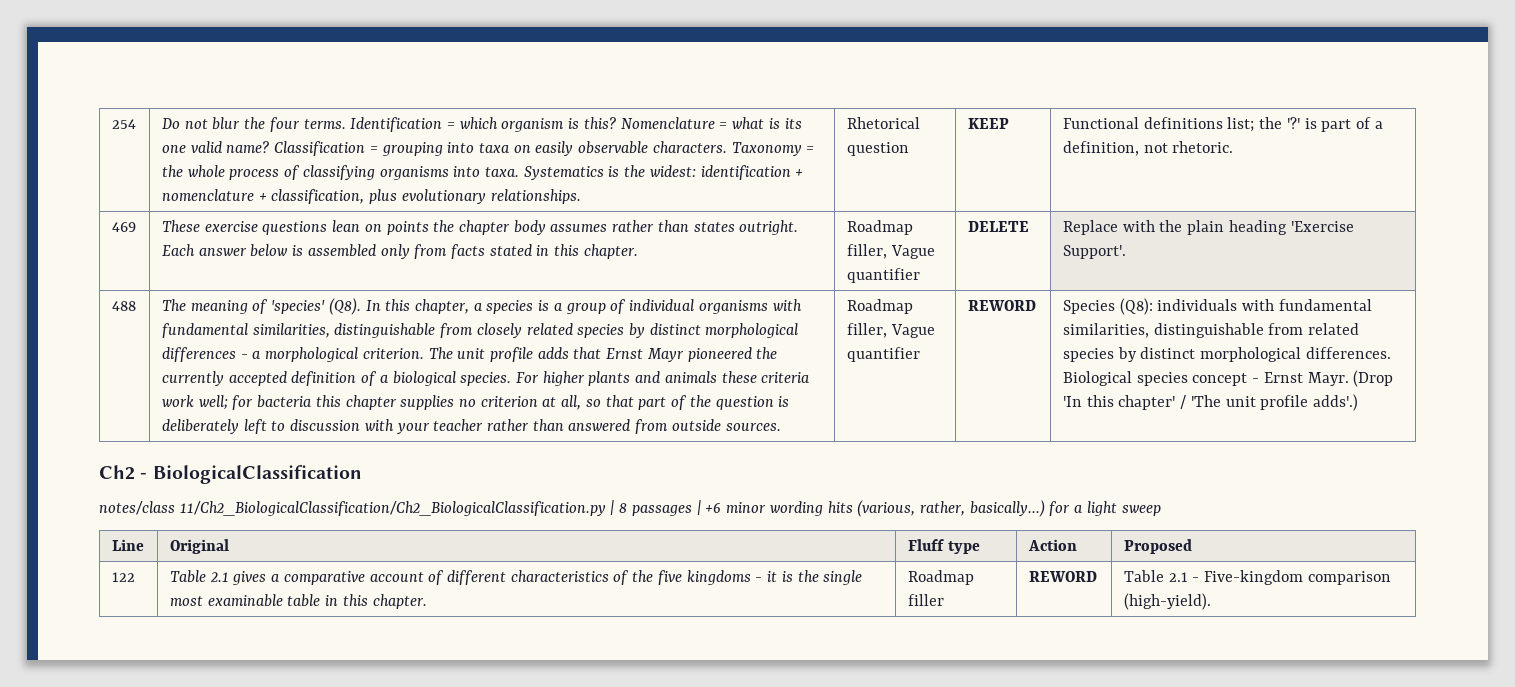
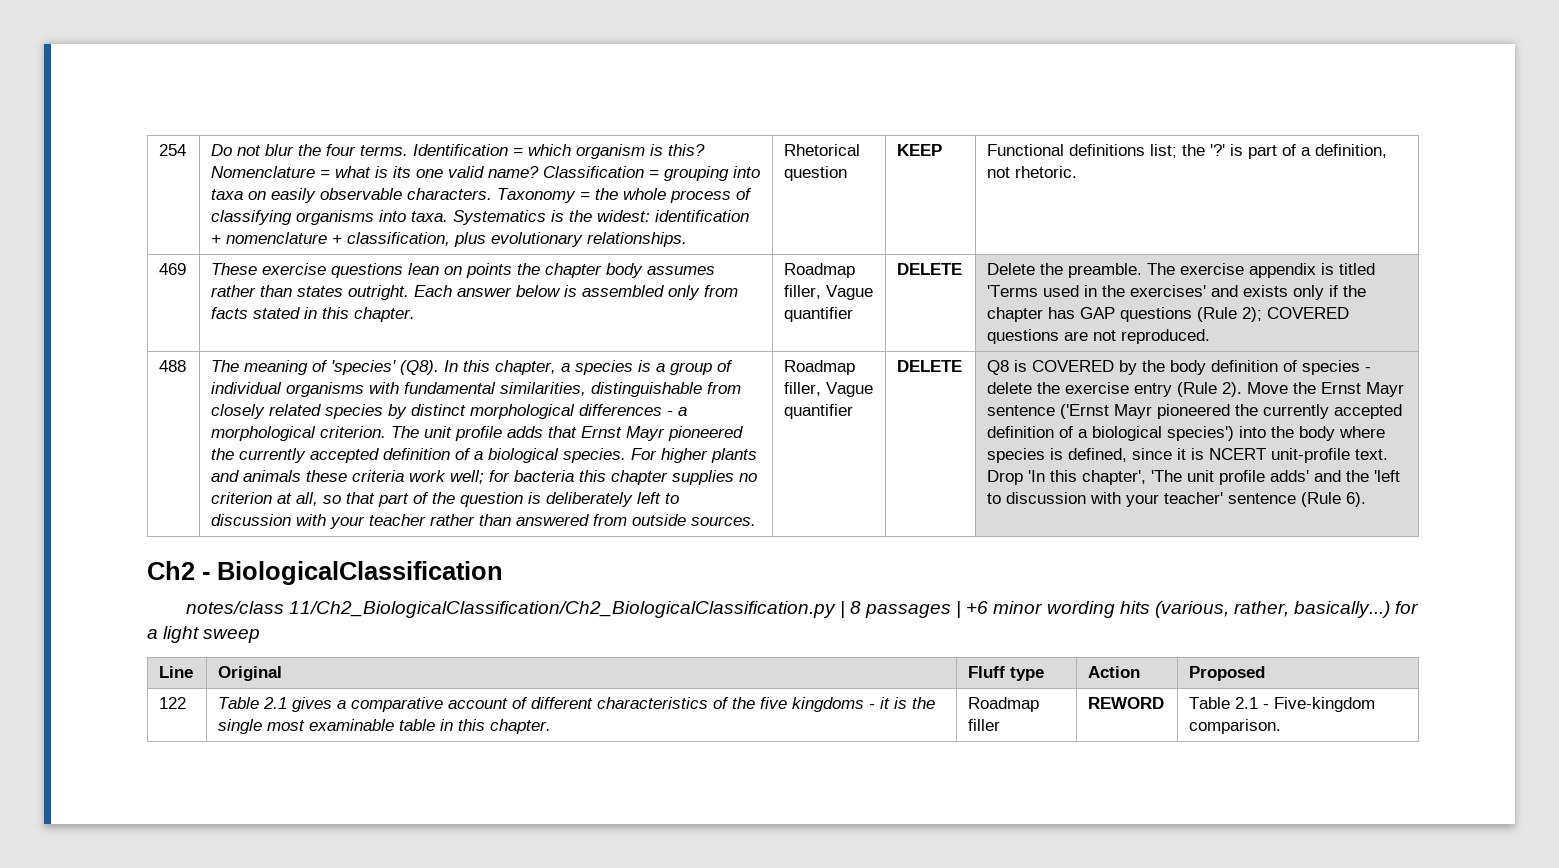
- Replace with the plain heading 'Exercise Support'.
+ Delete the preamble. The exercise appendix is titled 'Terms used in the exercises' and exists only if the chapter has GAP questions (Rule 2); COVERED questions are not reproduced.
- REWORD | Species (Q8): individuals with fundamental similarities, distinguishable from related species by distinct morphological differences. Biological species concept - Ernst Mayr. (Drop 'In this chapter' / 'The unit profile adds'.)
+ DELETE | Q8 is COVERED by the body definition of species - delete the exercise entry (Rule 2). Move the Ernst Mayr sentence ('Ernst Mayr pioneered the currently accepted definition of a biological species') into the body where species is defined, since it is NCERT unit-profile text. Drop 'In this chapter', 'The unit profile adds' and the 'left to discussion with your teacher' sentence (Rule 6).
- 122 | Table 2.1 gives a comparative account of different characteristics of the five kingdoms - it is the single most examinable table in this chapter. | Roadmap filler | REWORD | Table 2.1 - Five-kingdom comparison (high-yield).
+ 122 | Table 2.1 gives a comparative account of different characteristics of the five kingdoms - it is the single most examinable table in this chapter. | Roadmap filler | REWORD | Table 2.1 - Five-kingdom comparison.

